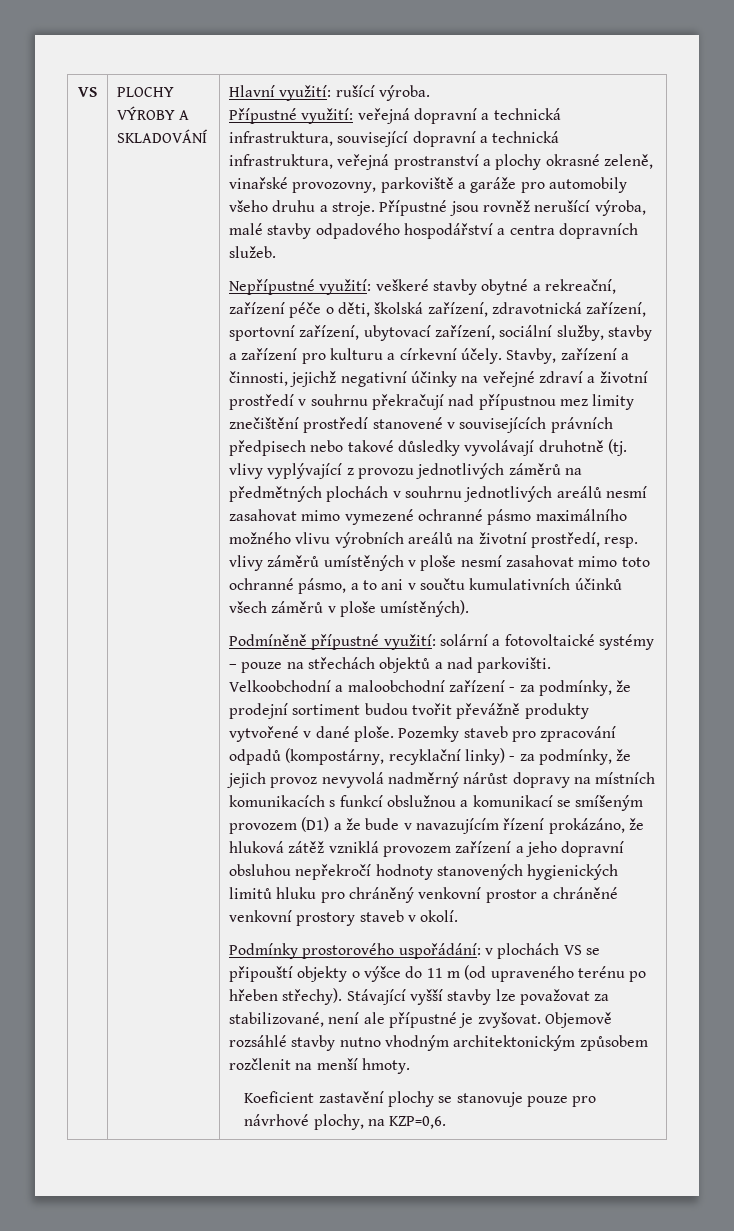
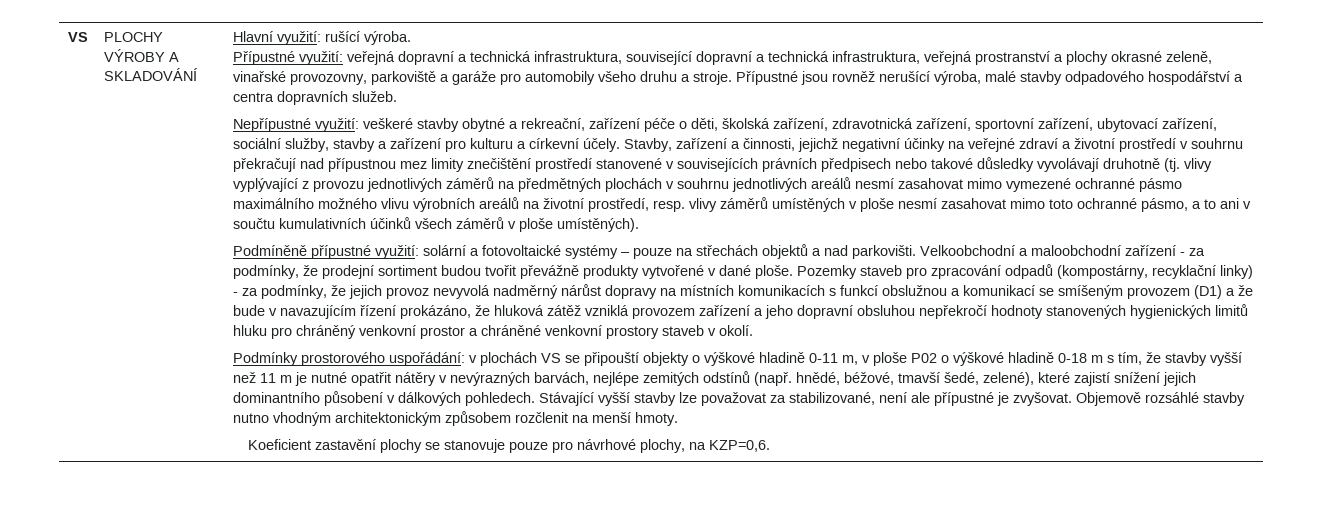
- Podmínky prostorového uspořádání: v plochách VS se připouští objekty o výšce do 11 m (od upraveného terénu po hřeben střechy).
+ Podmínky prostorového uspořádání: v plochách VS se připouští objekty o výškové hladině 0-11 m, v ploše P02 o výškové hladině 0-18 m s tím, že stavby vyšší než 11 m je nutné opatřit nátěry v nevýrazných barvách, nejlépe zemitých odstínů (např. hnědé, béžové, tmavší šedé, zelené), které zajistí snížení jejich dominantního působení v dálkových pohledech.

